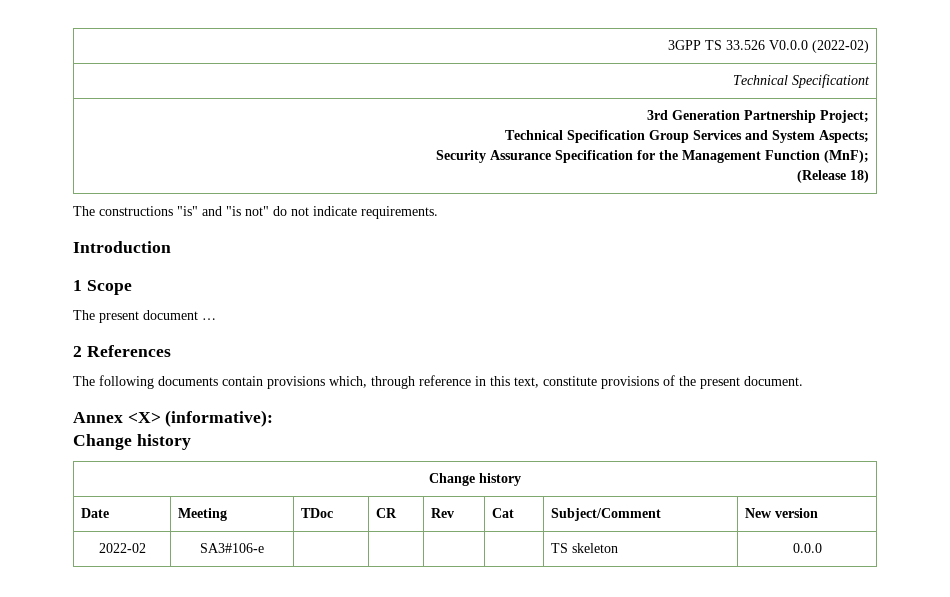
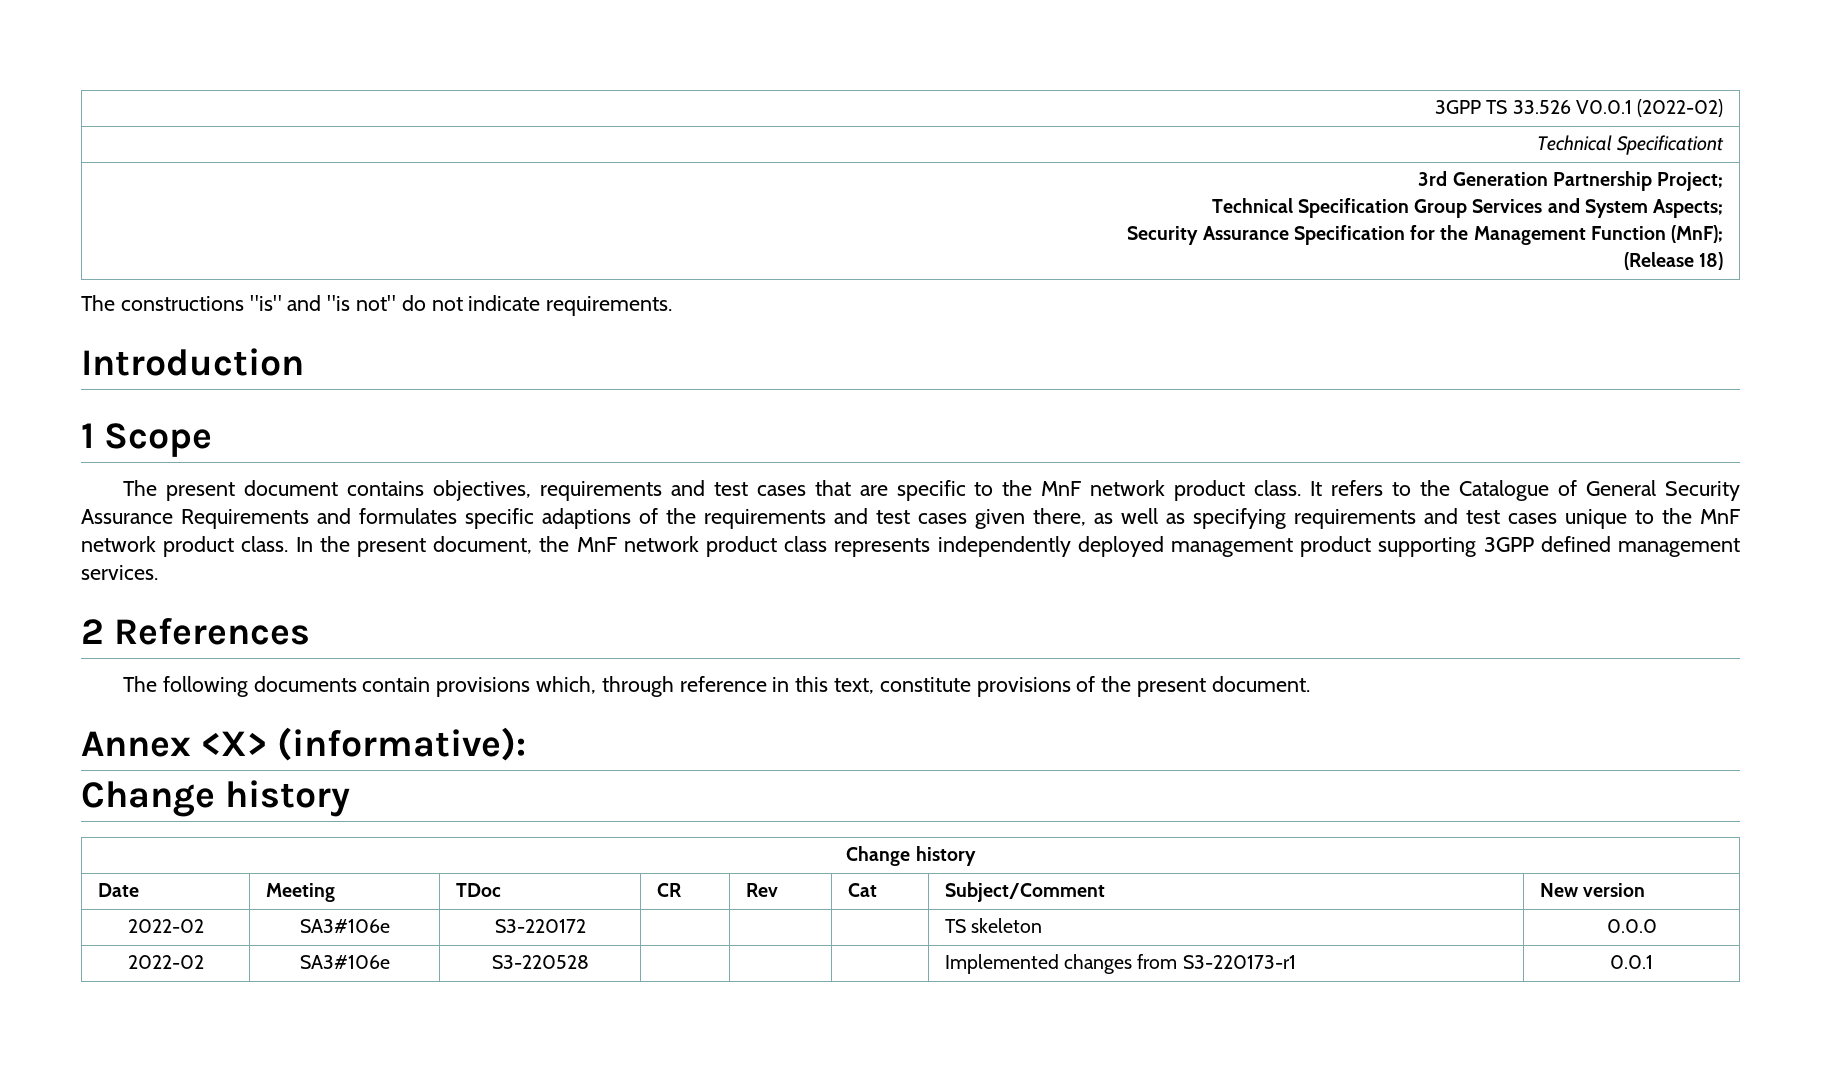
- 3GPP TS 33.526 V0.0.0 (2022-02)
+ 3GPP TS 33.526 V0.0.1 (2022-02)
- The present document …
+ The present document contains objectives, requirements and test cases that are specific to the MnF network product class. It refers to the Catalogue of General Security Assurance Requirements and formulates specific adaptions of the requirements and test cases given there, as well as specifying requirements and test cases unique to the MnF network product class. In the present document, the MnF network product class represents independently deployed management product supporting 3GPP defined management services.
- 2022-02 | SA3#106-e | | | | | TS skeleton | 0.0.0
+ 2022-02 | SA3#106e | S3-220172 | | | | TS skeleton | 0.0.0
+ 2022-02 | SA3#106e | S3-220528 | | | | Implemented changes from S3-220173-r1 | 0.0.1

